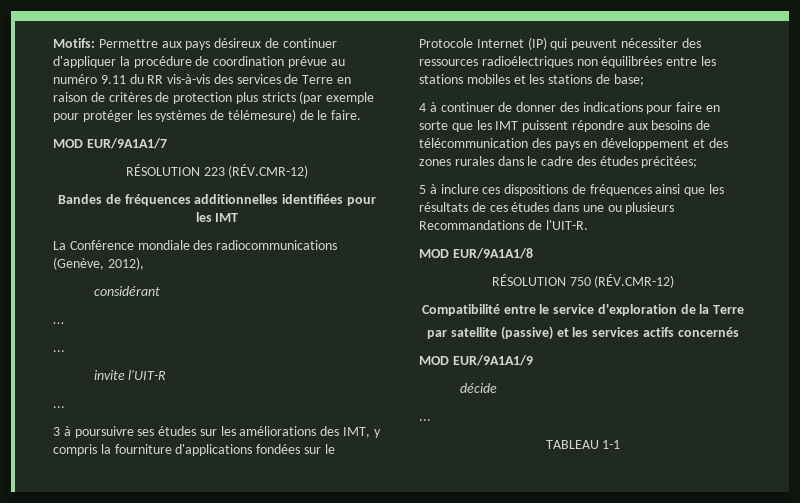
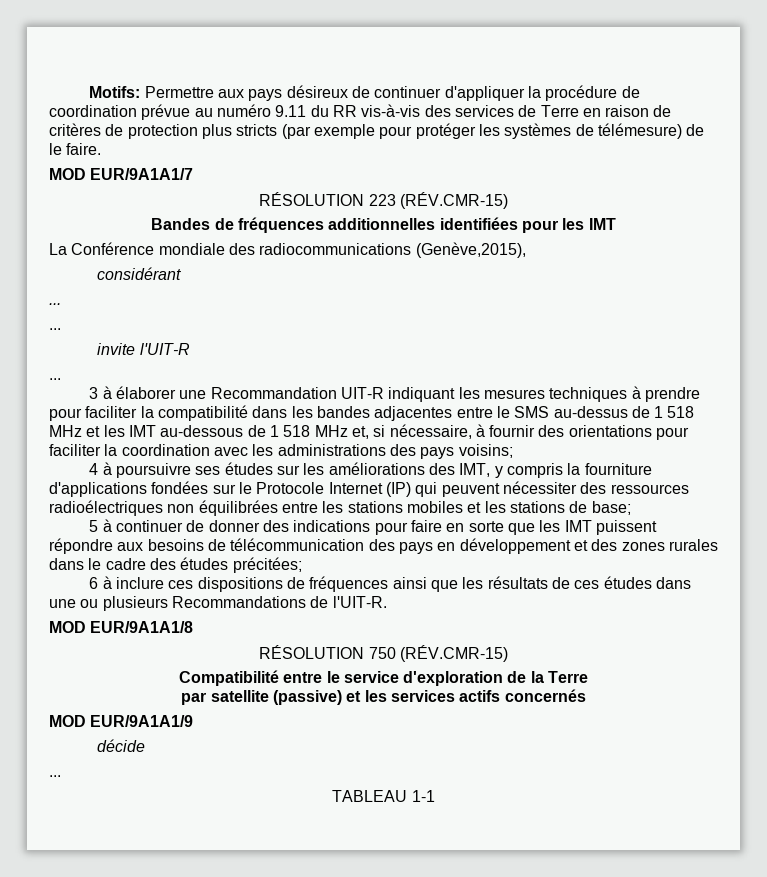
- RÉSOLUTION 223 (RÉV.CMR-12)
+ RÉSOLUTION 223 (RÉV.CMR-15)
- La Conférence mondiale des radiocommunications (Genève, 2012),
+ La Conférence mondiale des radiocommunications (Genève,2015),
- 3 à poursuivre ses études sur les améliorations des IMT, y compris la fourniture d'applications fondées sur le Protocole Internet (IP) qui peuvent nécessiter des ressources radioélectriques non équilibrées entre les stations mobiles et les stations de base;
+ 3 à élaborer une Recommandation UIT-R indiquant les mesures techniques à prendre pour faciliter la compatibilité dans les bandes adjacentes entre le SMS au-dessus de 1 518 MHz et les IMT au-dessous de 1 518 MHz et, si nécessaire, à fournir des orientations pour faciliter la coordination avec les administrations des pays voisins;
+ 4 à poursuivre ses études sur les améliorations des IMT, y compris la fourniture d'applications fondées sur le Protocole Internet (IP) qui peuvent nécessiter des ressources radioélectriques non équilibrées entre les stations mobiles et les stations de base;
- 4 à continuer de donner des indications pour faire en sorte que les IMT puissent répondre aux besoins de télécommunication des pays en développement et des zones rurales dans le cadre des études précitées;
+ 5 à continuer de donner des indications pour faire en sorte que les IMT puissent répondre aux besoins de télécommunication des pays en développement et des zones rurales dans le cadre des études précitées;
- 5 à inclure ces dispositions de fréquences ainsi que les résultats de ces études dans une ou plusieurs Recommandations de l'UIT-R.
+ 6 à inclure ces dispositions de fréquences ainsi que les résultats de ces études dans une ou plusieurs Recommandations de l'UIT-R.
- RÉSOLUTION 750 (RÉV.CMR-12)
+ RÉSOLUTION 750 (RÉV.CMR-15)

